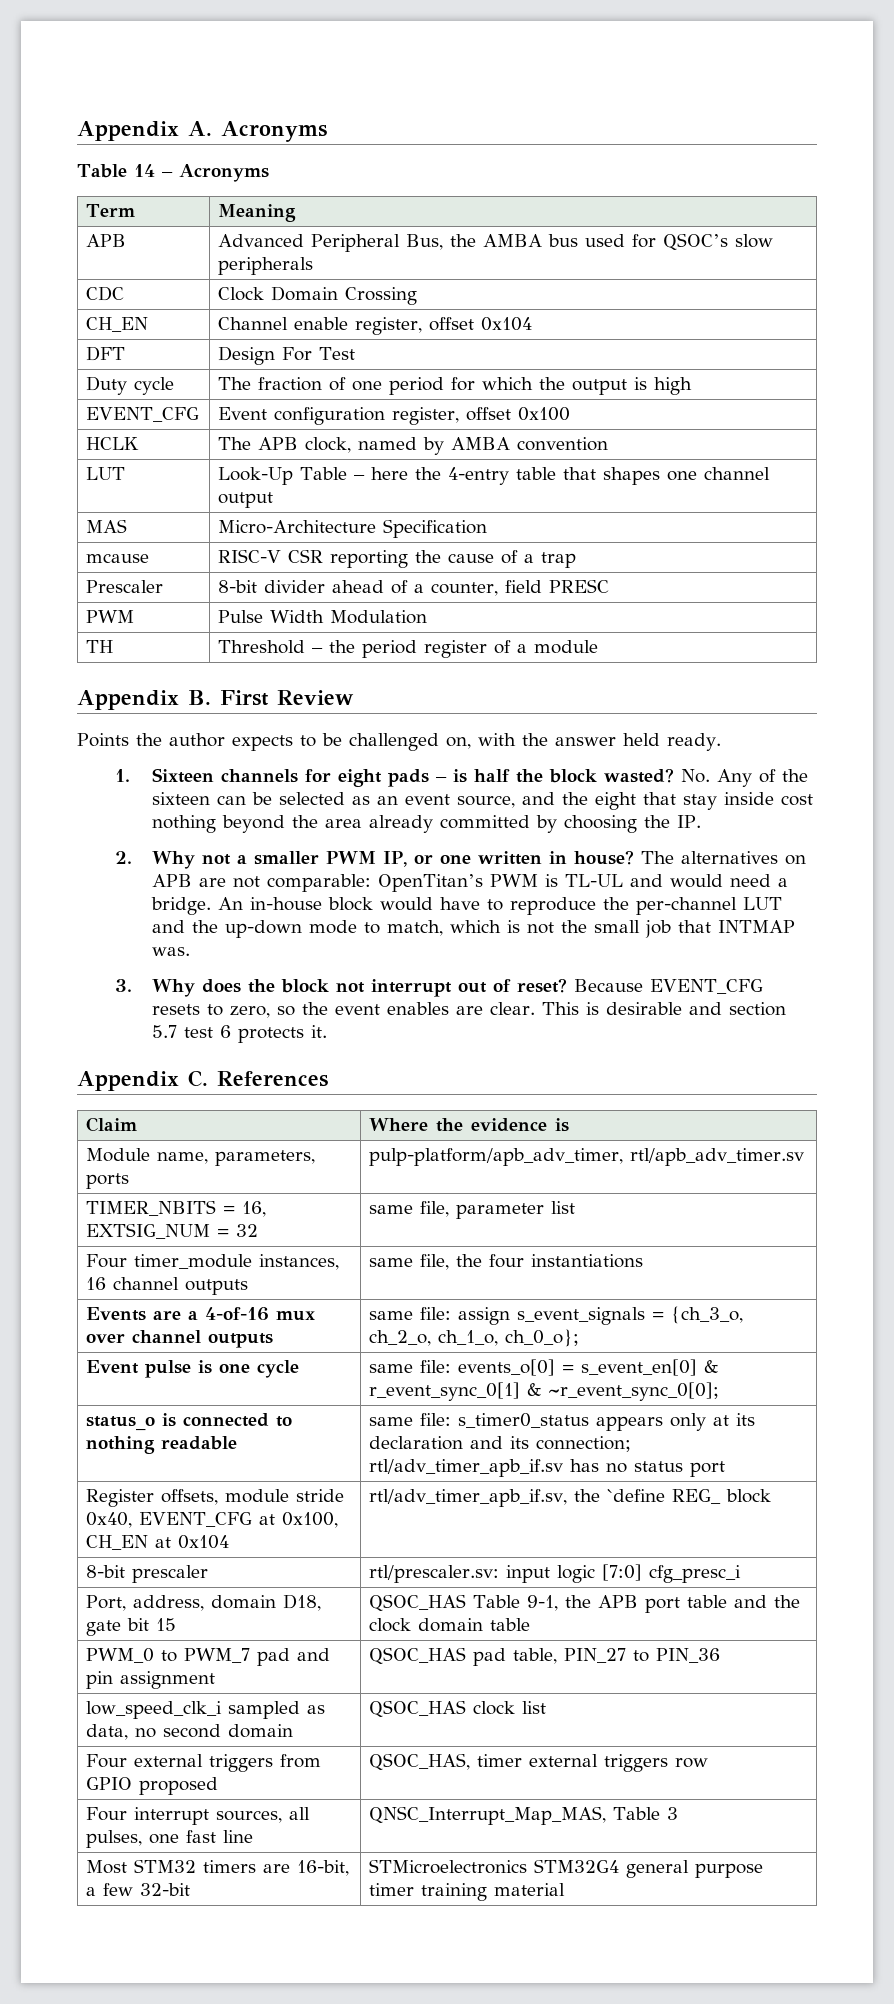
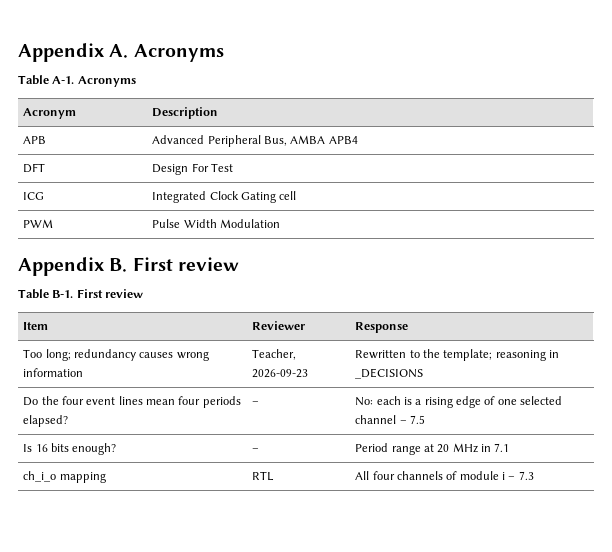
- Table 14 – Acronyms
- Term | Meaning
+ Table A-1. Acronyms
+ Acronym | Description
- APB | Advanced Peripheral Bus, the AMBA bus used for QSOC’s slow peripherals
- CDC | Clock Domain Crossing
- CH_EN | Channel enable register, offset 0x104
+ APB | Advanced Peripheral Bus, AMBA APB4
  DFT | Design For Test
- Duty cycle | The fraction of one period for which the output is high
- EVENT_CFG | Event configuration register, offset 0x100
- HCLK | The APB clock, named by AMBA convention
- LUT | Look-Up Table – here the 4-entry table that shapes one channel output
- MAS | Micro-Architecture Specification
- mcause | RISC-V CSR reporting the cause of a trap
- Prescaler | 8-bit divider ahead of a counter, field PRESC
+ ICG | Integrated Clock Gating cell
  PWM | Pulse Width Modulation
- TH | Threshold – the period register of a module
- Appendix B. First Review
- Points the author expects to be challenged on, with the answer held ready.
- 1. Sixteen channels for eight pads – is half the block wasted? No. Any of the sixteen can be selected as an event source, and the eight that stay inside cost nothing beyond the area already committed by choosing the IP.
- 2. Why not a smaller PWM IP, or one written in house? The alternatives on APB are not comparable: OpenTitan’s PWM is TL-UL and would need a bridge. An in-house block would have to reproduce the per-channel LUT and the up-down mode to match, which is not the small job that INTMAP was.
- 3. Why does the block not interrupt out of reset? Because EVENT_CFG resets to zero, so the event enables are clear. This is desirable and section 5.7 test 6 protects it.
- Appendix C. References
- Claim | Where the evidence is
- Module name, parameters, ports | pulp-platform/apb_adv_timer, rtl/apb_adv_timer.sv
- TIMER_NBITS = 16, EXTSIG_NUM = 32 | same file, parameter list
- Four timer_module instances, 16 channel outputs | same file, the four instantiations
- Events are a 4-of-16 mux over channel outputs | same file: assign s_event_signals = {ch_3_o, ch_2_o, ch_1_o, ch_0_o};
- Event pulse is one cycle | same file: events_o[0] = s_event_en[0] & r_event_sync_0[1] & ~r_event_sync_0[0];
- status_o is connected to nothing readable | same file: s_timer0_status appears only at its declaration and its connection; rtl/adv_timer_apb_if.sv has no status port
- Register offsets, module stride 0x40, EVENT_CFG at 0x100, CH_EN at 0x104 | rtl/adv_timer_apb_if.sv, the `define REG_ block
- 8-bit prescaler | rtl/prescaler.sv: input logic [7:0] cfg_presc_i
- Port, address, domain D18, gate bit 15 | QSOC_HAS Table 9-1, the APB port table and the clock domain table
- PWM_0 to PWM_7 pad and pin assignment | QSOC_HAS pad table, PIN_27 to PIN_36
- low_speed_clk_i sampled as data, no second domain | QSOC_HAS clock list
- Four external triggers from GPIO proposed | QSOC_HAS, timer external triggers row
- Four interrupt sources, all pulses, one fast line | QNSC_Interrupt_Map_MAS, Table 3
- Most STM32 timers are 16-bit, a few 32-bit | STMicroelectronics STM32G4 general purpose timer training material
+ Appendix B. First review
+ Table B-1. First review
+ Item | Reviewer | Response
+ Too long; redundancy causes wrong information | Teacher, 2026-09-23 | Rewritten to the template; reasoning in _DECISIONS
+ Do the four event lines mean four periods elapsed? | – | No: each is a rising edge of one selected channel – 7.5
+ Is 16 bits enough? | – | Period range at 20 MHz in 7.1
+ ch_i_o mapping | RTL | All four channels of module i – 7.3

